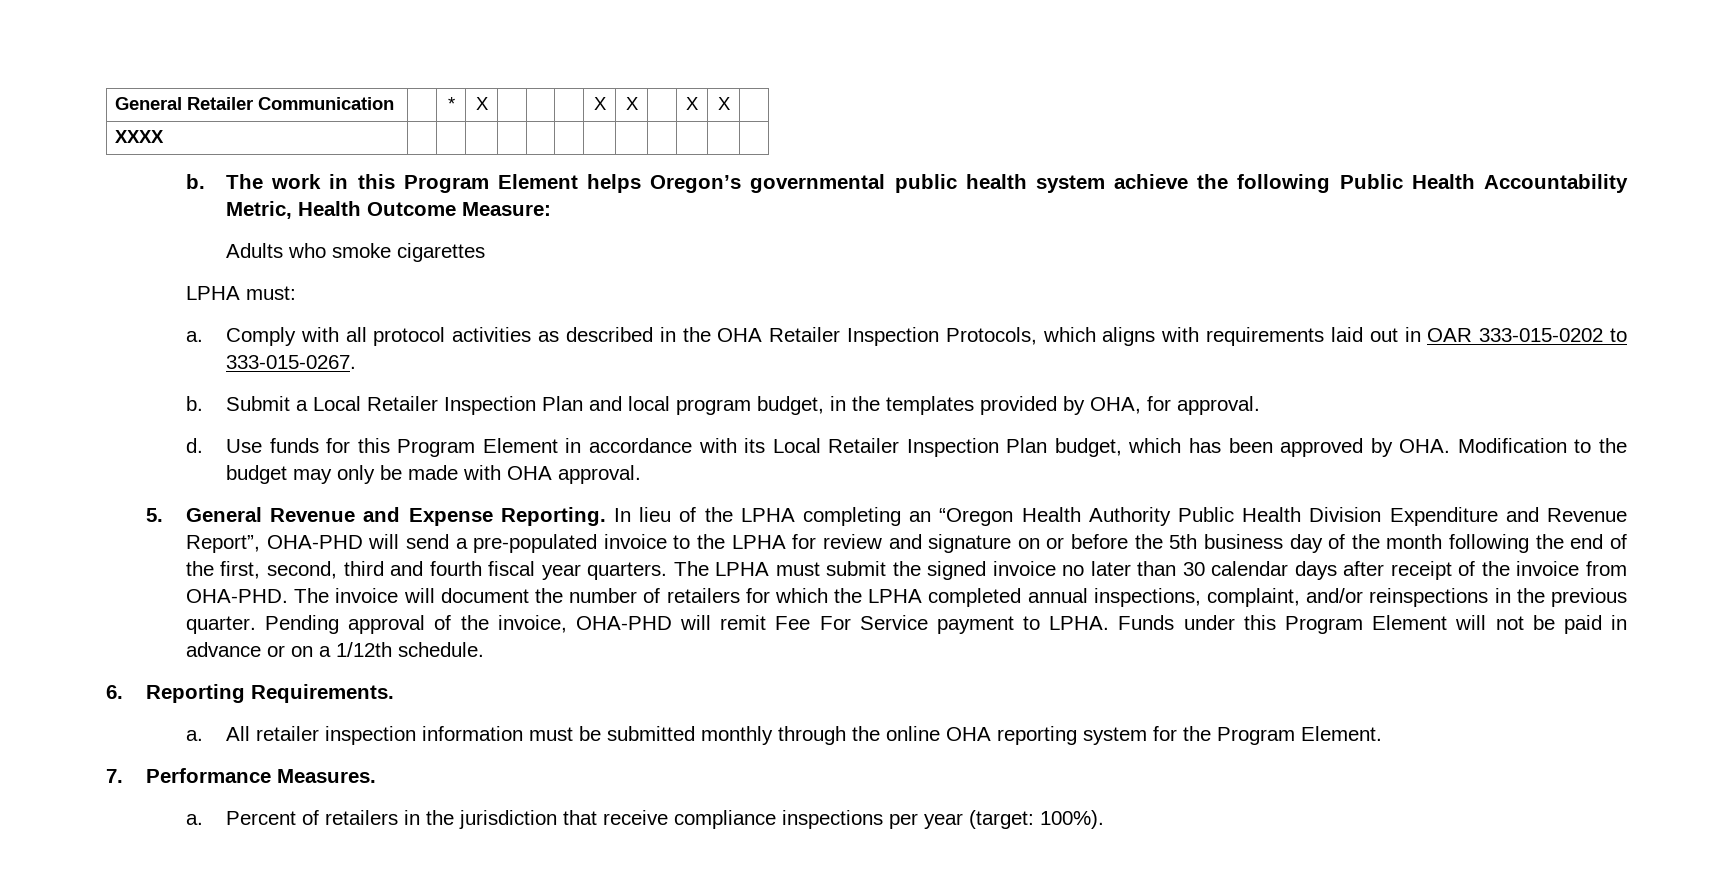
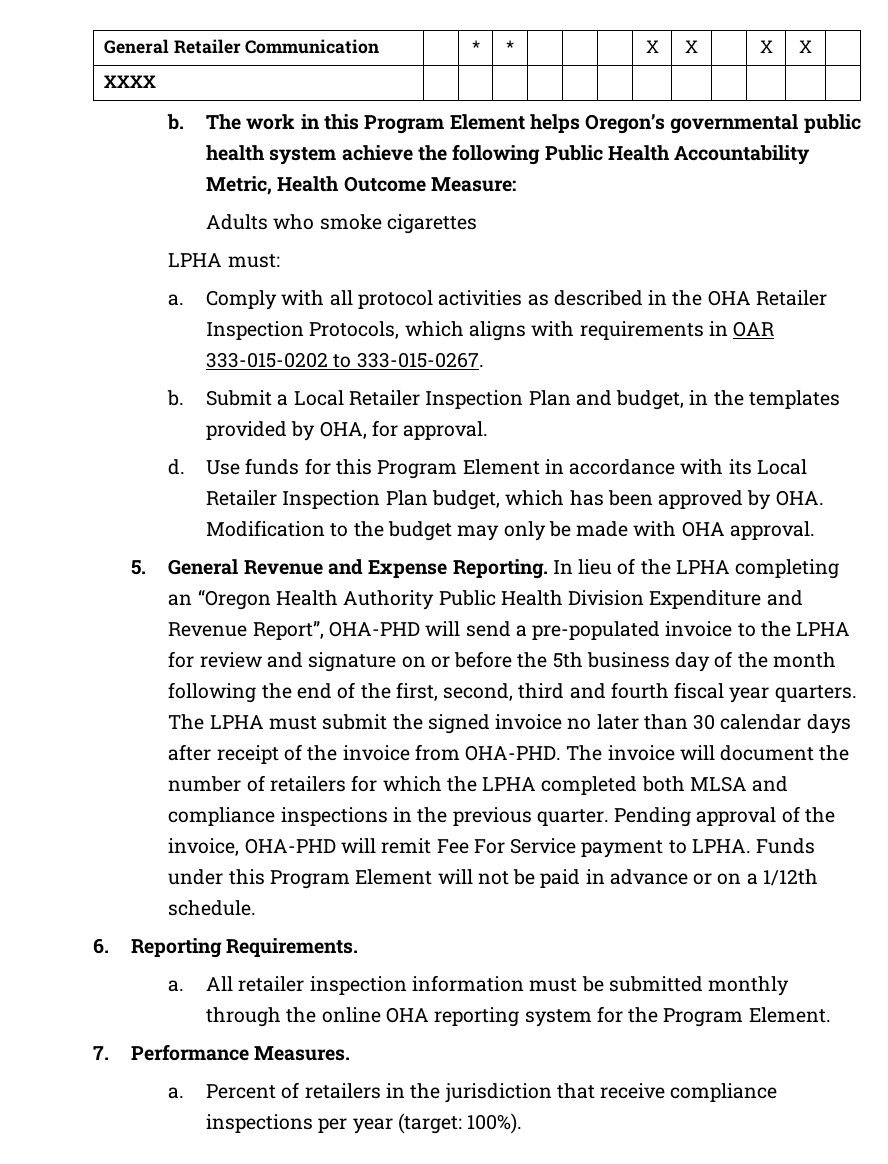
- General Retailer Communication | | * | X | | | | X | X | | X | X |
+ General Retailer Communication | | * | * | | | | X | X | | X | X |
- Comply with all protocol activities as described in the OHA Retailer Inspection Protocols, which aligns with requirements laid out in OAR 333-015-0202 to 333-015-0267.
+ Comply with all protocol activities as described in the OHA Retailer Inspection Protocols, which aligns with requirements in OAR 333-015-0202 to 333-015-0267.
- Submit a Local Retailer Inspection Plan and local program budget, in the templates provided by OHA, for approval.
+ Submit a Local Retailer Inspection Plan and budget, in the templates provided by OHA, for approval.
- The invoice will document the number of retailers for which the LPHA completed annual inspections, complaint, and/or reinspections in the previous quarter.
+ The invoice will document the number of retailers for which the LPHA completed both MLSA and compliance inspections in the previous quarter.

